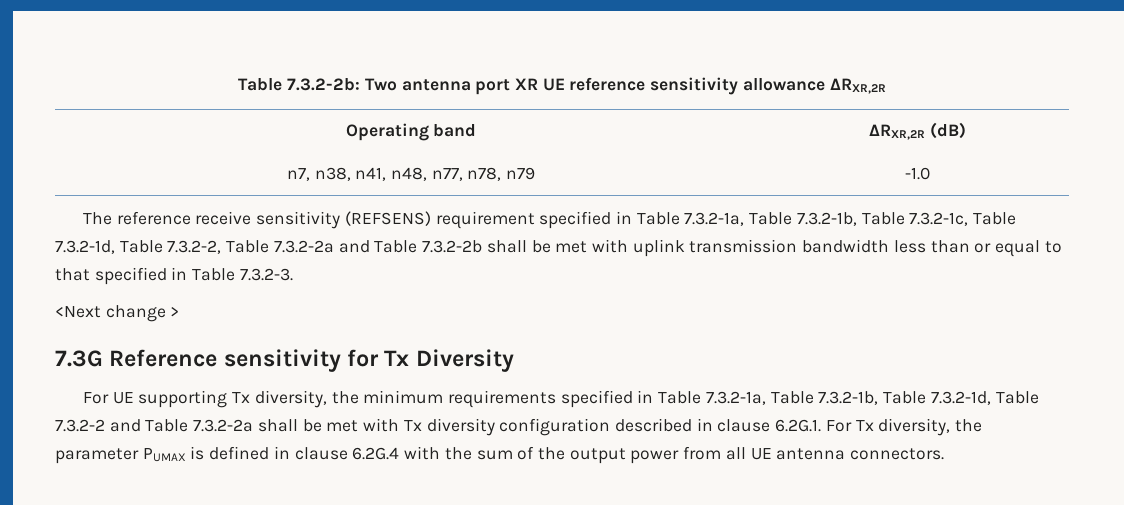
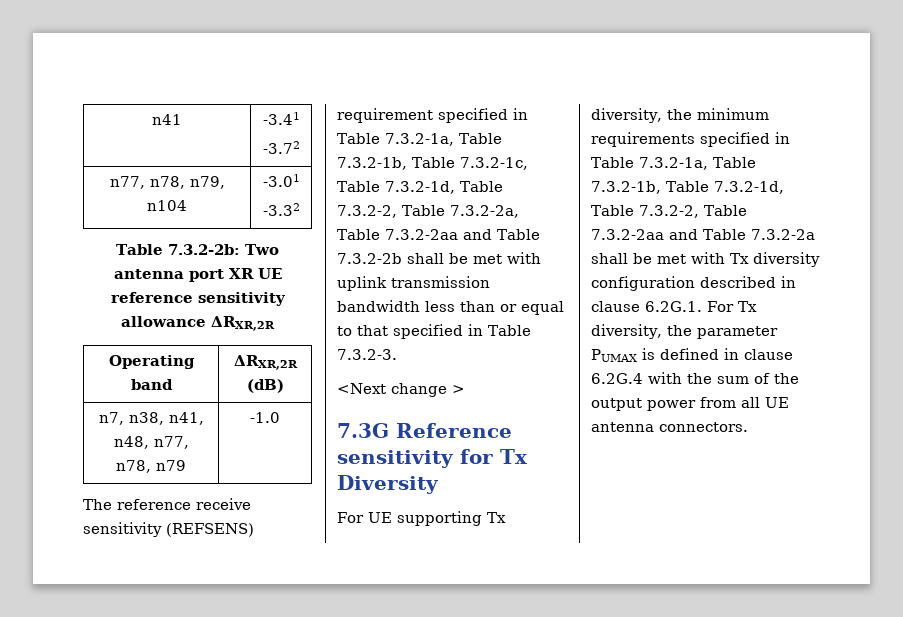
+ n41 | -3.41
+ -3.72
+ n77, n78, n79, n104 | -3.01
+ -3.32
- The reference receive sensitivity (REFSENS) requirement specified in Table 7.3.2-1a, Table 7.3.2-1b, Table 7.3.2-1c, Table 7.3.2-1d, Table 7.3.2-2, Table 7.3.2-2a and Table 7.3.2-2b shall be met with uplink transmission bandwidth less than or equal to that specified in Table 7.3.2-3.
+ The reference receive sensitivity (REFSENS) requirement specified in Table 7.3.2-1a, Table 7.3.2-1b, Table 7.3.2-1c, Table 7.3.2-1d, Table 7.3.2-2, Table 7.3.2-2a, Table 7.3.2-2aa and Table 7.3.2-2b shall be met with uplink transmission bandwidth less than or equal to that specified in Table 7.3.2-3.
- For UE supporting Tx diversity, the minimum requirements specified in Table 7.3.2-1a, Table 7.3.2-1b, Table 7.3.2-1d, Table 7.3.2-2 and Table 7.3.2-2a shall be met with Tx diversity configuration described in clause 6.2G.1. For Tx diversity, the parameter PUMAX is defined in clause 6.2G.4 with the sum of the output power from all UE antenna connectors.
+ For UE supporting Tx diversity, the minimum requirements specified in Table 7.3.2-1a, Table 7.3.2-1b, Table 7.3.2-1d, Table 7.3.2-2, Table 7.3.2-2aa and Table 7.3.2-2a shall be met with Tx diversity configuration described in clause 6.2G.1. For Tx diversity, the parameter PUMAX is defined in clause 6.2G.4 with the sum of the output power from all UE antenna connectors.

